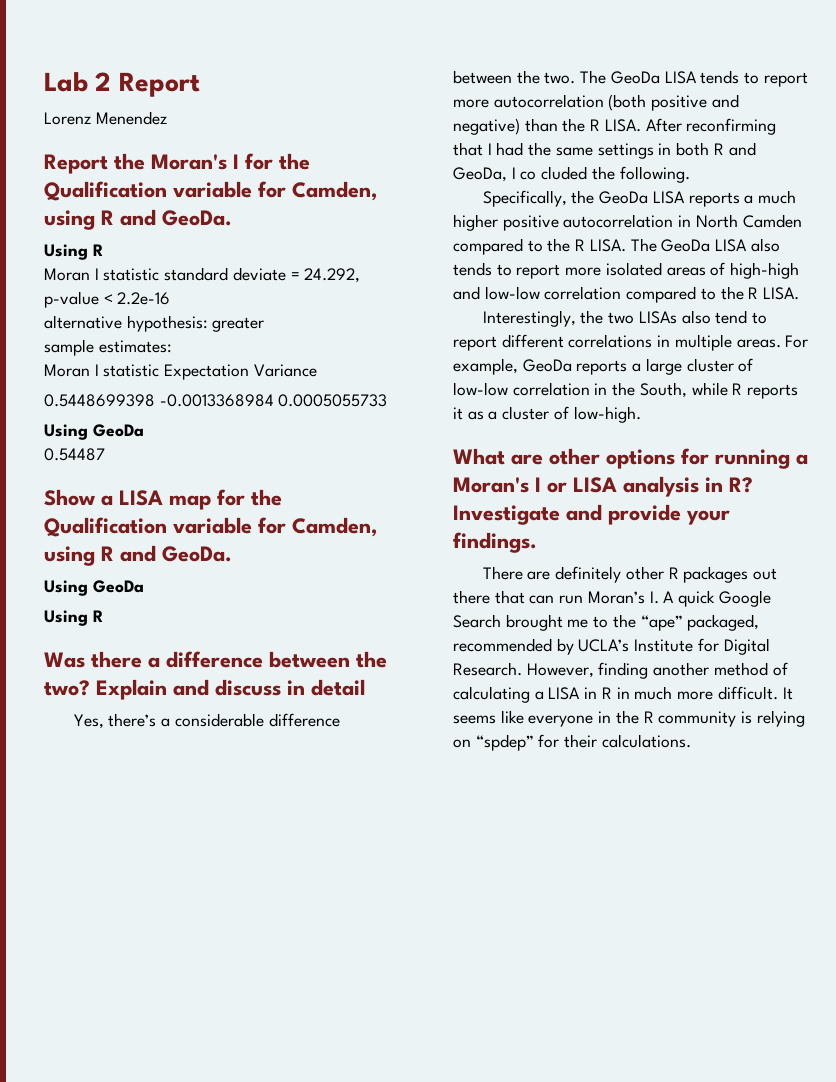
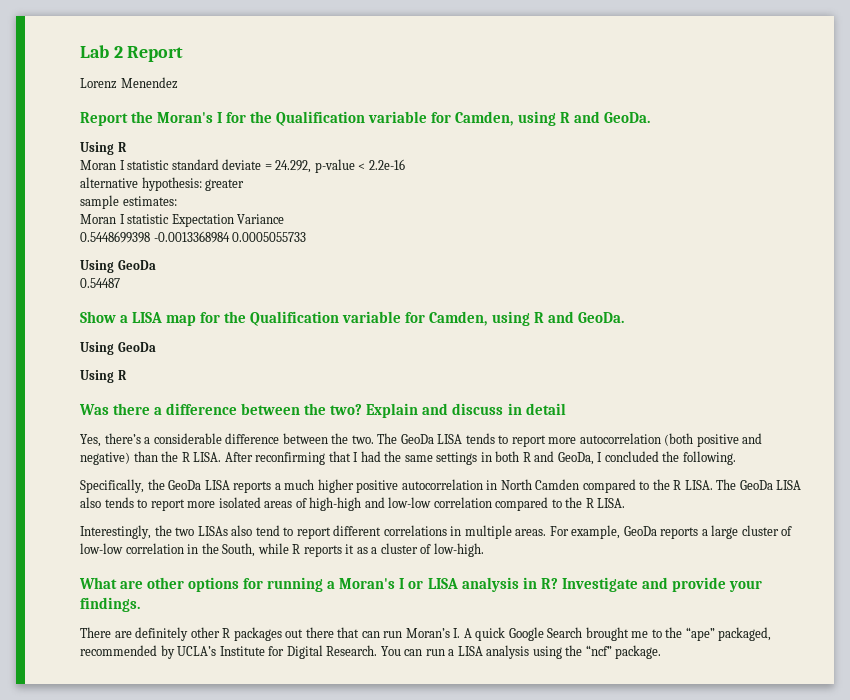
- After reconfirming that I had the same settings in both R and GeoDa, I co cluded the following.
+ After reconfirming that I had the same settings in both R and GeoDa, I concluded the following.
- However, finding another method of calculating a LISA in R in much more difficult. It seems like everyone in the R community is relying on “spdep” for their calculations.
+ You can run a LISA analysis using the “ncf” package.

